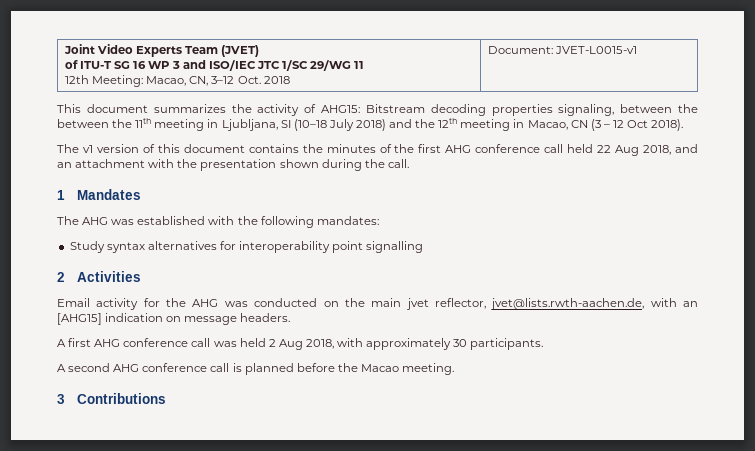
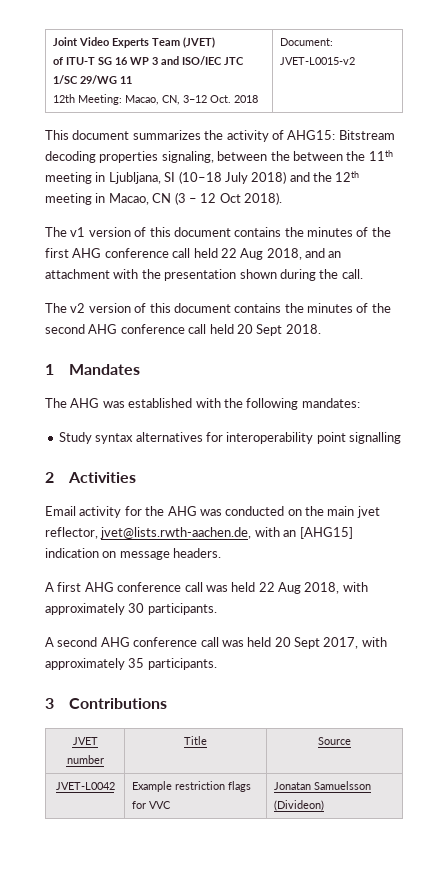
  Joint Video Experts Team (JVET)
  of ITU-T SG 16 WP 3 and ISO/IEC JTC 1/SC 29/WG 11
- 12th Meeting: Macao, CN, 3–12 Oct. 2018 | Document: JVET-L0015-v1
+ 12th Meeting: Macao, CN, 3–12 Oct. 2018 | Document: JVET-L0015-v2
+ The v2 version of this document contains the minutes of the second AHG conference call held 20 Sept 2018.
- A first AHG conference call was held 2 Aug 2018, with approximately 30 participants.
+ A first AHG conference call was held 22 Aug 2018, with approximately 30 participants.
- A second AHG conference call is planned before the Macao meeting.
+ A second AHG conference call was held 20 Sept 2017, with approximately 35 participants.
  3 Contributions
+ JVET number | Title | Source
+ JVET-L0042 | Example restriction flags for VVC | Jonatan Samuelsson (Divideon)

